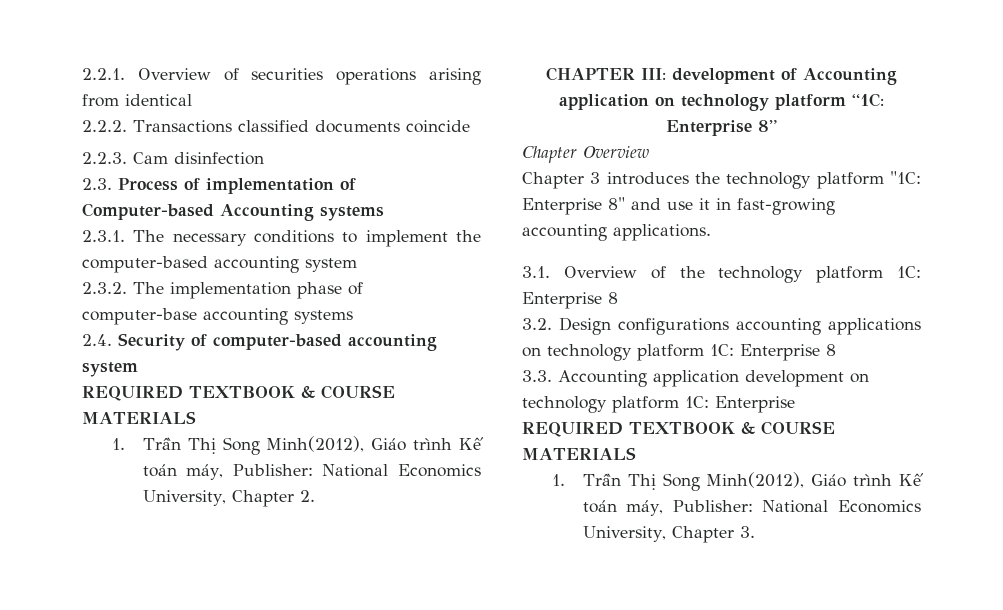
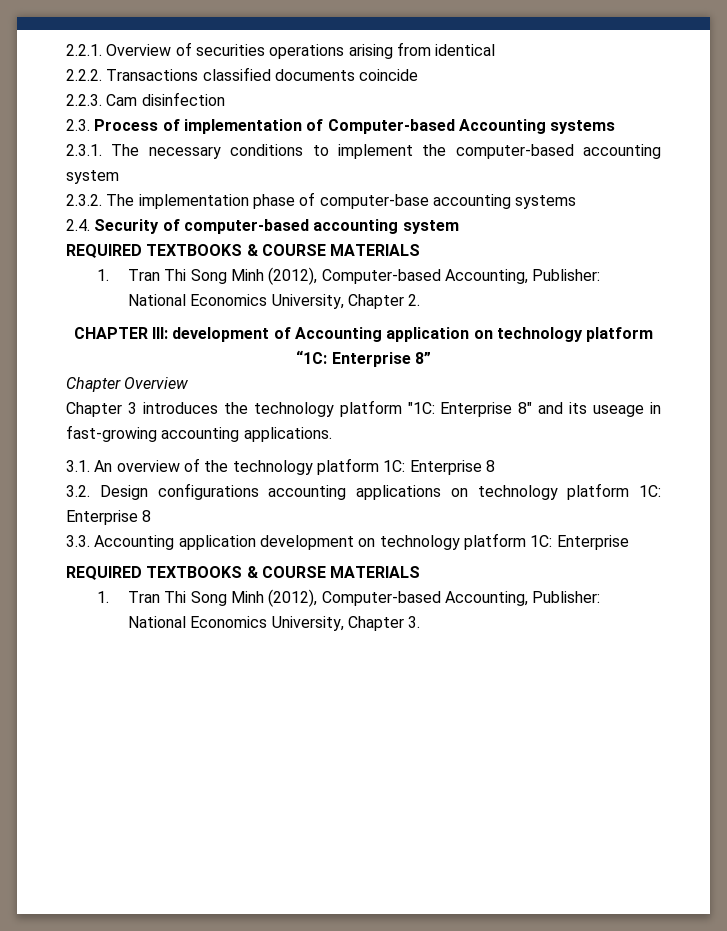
  2.4. Security of computer-based accounting system
- REQUIRED TEXTBOOK & COURSE MATERIALS
- 1. Trần Thị Song Minh(2012), Giáo trình Kế toán máy, Publisher: National Economics University, Chapter 2.
+ REQUIRED TEXTBOOKS & COURSE MATERIALS
+ 1. Tran Thi Song Minh (2012), Computer-based Accounting, Publisher: National Economics University, Chapter 2.
- Chapter 3 introduces the technology platform "1C: Enterprise 8" and use it in fast-growing accounting applications.
+ Chapter 3 introduces the technology platform "1C: Enterprise 8" and its useage in fast-growing accounting applications.
- 3.1. Overview of the technology platform 1C: Enterprise 8
+ 3.1. An overview of the technology platform 1C: Enterprise 8
  3.3. Accounting application development on technology platform 1C: Enterprise
- REQUIRED TEXTBOOK & COURSE MATERIALS
- 1. Trần Thị Song Minh(2012), Giáo trình Kế toán máy, Publisher: National Economics University, Chapter 3.
+ REQUIRED TEXTBOOKS & COURSE MATERIALS
+ 1. Tran Thi Song Minh (2012), Computer-based Accounting, Publisher: National Economics University, Chapter 3.

